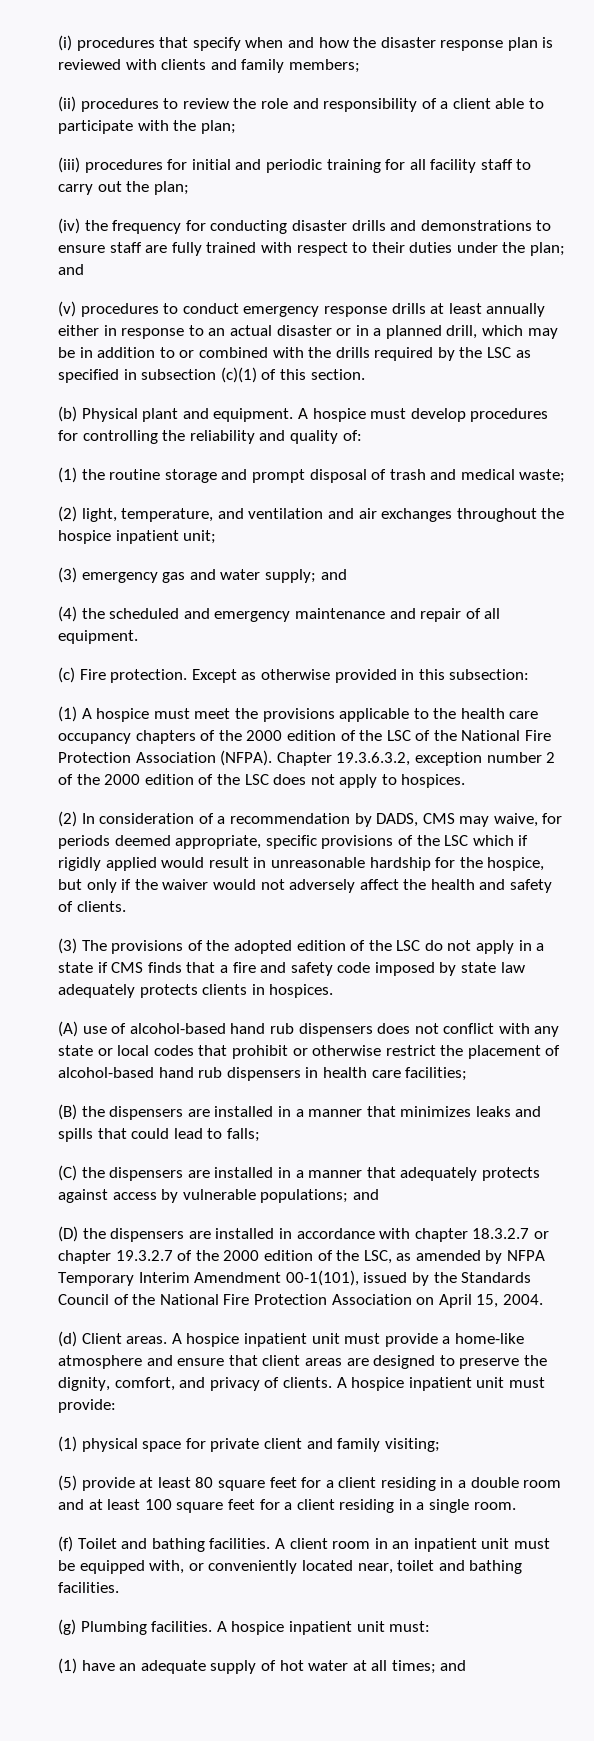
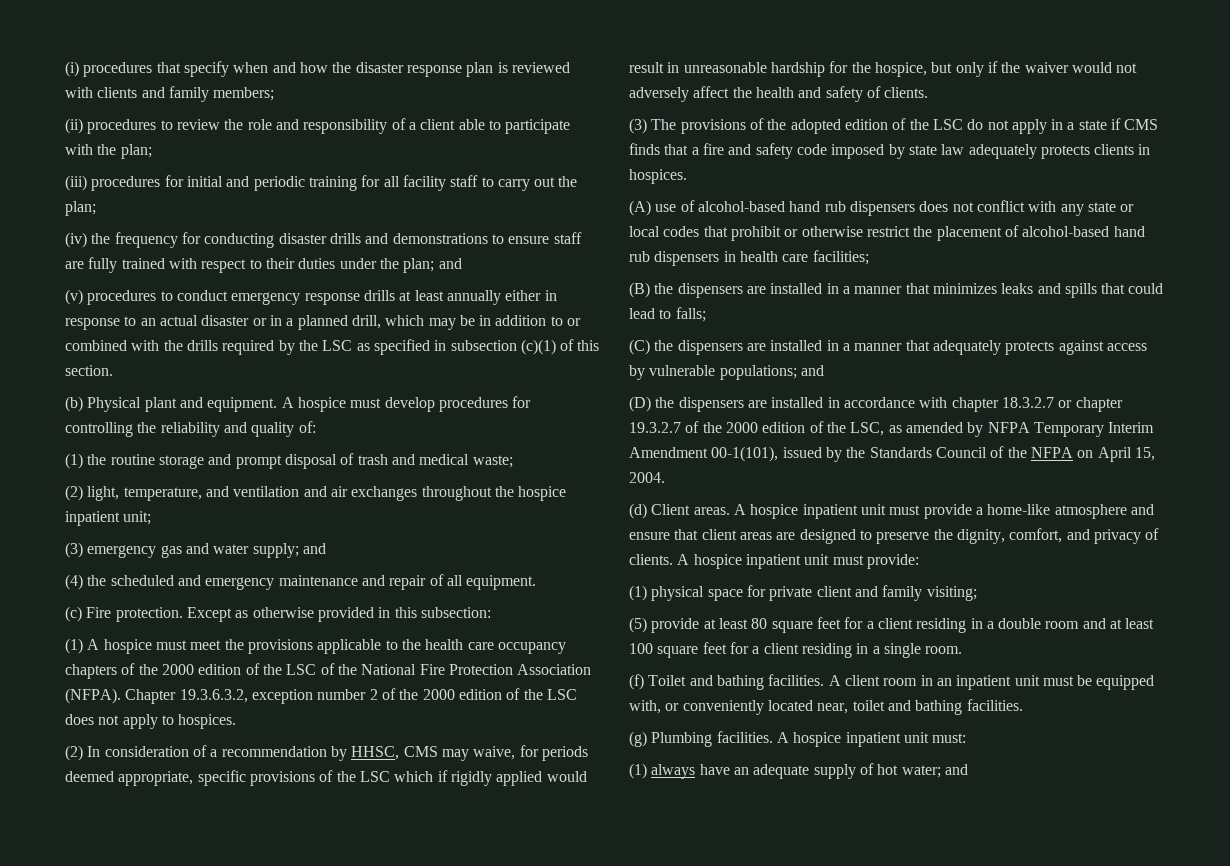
- (2) In consideration of a recommendation by DADS, CMS may waive, for periods deemed appropriate, specific provisions of the LSC which if rigidly applied would result in unreasonable hardship for the hospice, but only if the waiver would not adversely affect the health and safety of clients.
+ (2) In consideration of a recommendation by HHSC, CMS may waive, for periods deemed appropriate, specific provisions of the LSC which if rigidly applied would result in unreasonable hardship for the hospice, but only if the waiver would not adversely affect the health and safety of clients.
- (D) the dispensers are installed in accordance with chapter 18.3.2.7 or chapter 19.3.2.7 of the 2000 edition of the LSC, as amended by NFPA Temporary Interim Amendment 00-1(101), issued by the Standards Council of the National Fire Protection Association on April 15, 2004.
+ (D) the dispensers are installed in accordance with chapter 18.3.2.7 or chapter 19.3.2.7 of the 2000 edition of the LSC, as amended by NFPA Temporary Interim Amendment 00-1(101), issued by the Standards Council of the NFPA on April 15, 2004.
- (1) have an adequate supply of hot water at all times; and
+ (1) always have an adequate supply of hot water; and

